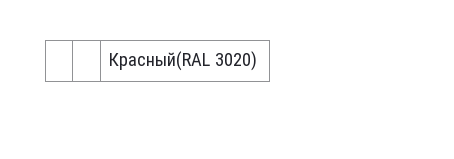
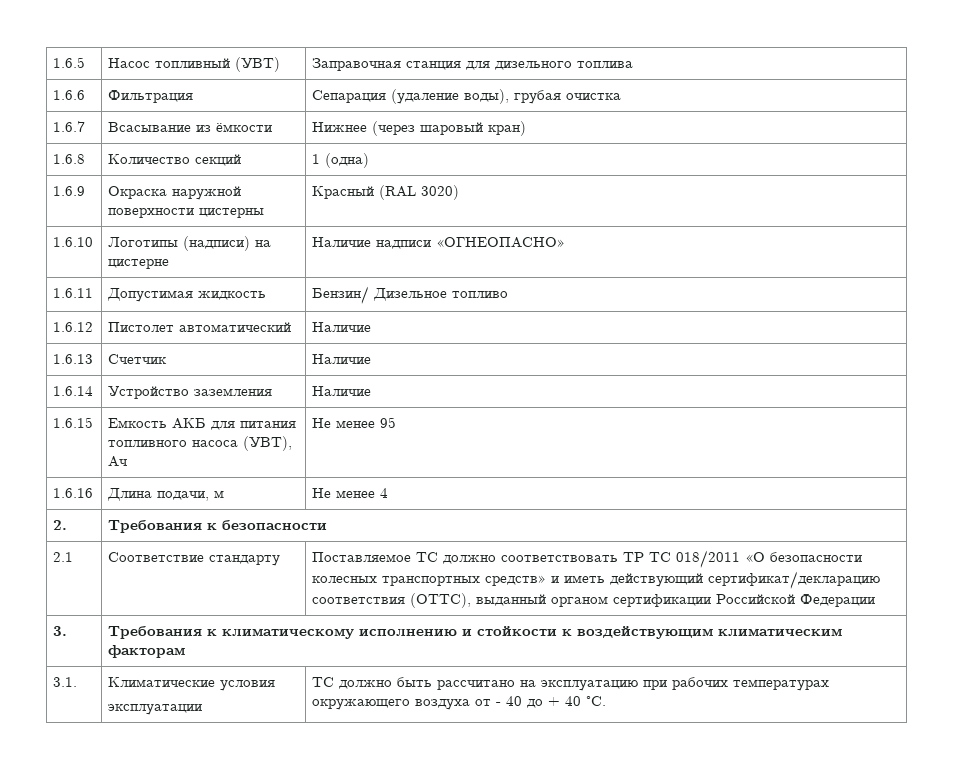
- | | Красный(RAL 3020)
+ 1.6.5 | Насос топливный (УВТ) | Заправочная станция для дизельного топлива
+ 1.6.6 | Фильтрация | Сепарация (удаление воды), грубая очистка
+ 1.6.7 | Всасывание из ёмкости | Нижнее (через шаровый кран)
+ 1.6.8 | Количество секций | 1 (одна)
+ 1.6.9 | Окраска наружной поверхности цистерны | Красный (RAL 3020)
+ 1.6.10 | Логотипы (надписи) на цистерне | Наличие надписи «ОГНЕОПАСНО»
+ 1.6.11 | Допустимая жидкость | Бензин/ Дизельное топливо
+ 1.6.12 | Пистолет автоматический | Наличие
+ 1.6.13 | Счетчик | Наличие
+ 1.6.14 | Устройство заземления | Наличие
+ 1.6.15 | Емкость АКБ для питания топливного насоса (УВТ), Ач | Не менее 95
+ 1.6.16 | Длина подачи, м | Не менее 4
+ 2. | Требования к безопасности
+ 2.1 | Соответствие стандарту | Поставляемое ТС должно соответствовать ТР ТС 018/2011 «О безопасности колесных транспортных средств» и иметь действующий сертификат/декларацию соответствия (ОТТС), выданный органом сертификации Российской Федерации
+ 3. | Требования к климатическому исполнению и стойкости к воздействующим климатическим факторам
+ 3.1. | Климатические условия
+ эксплуатации | ТС должно быть рассчитано на эксплуатацию при рабочих температурах окружающего воздуха от - 40 до + 40 °С.

